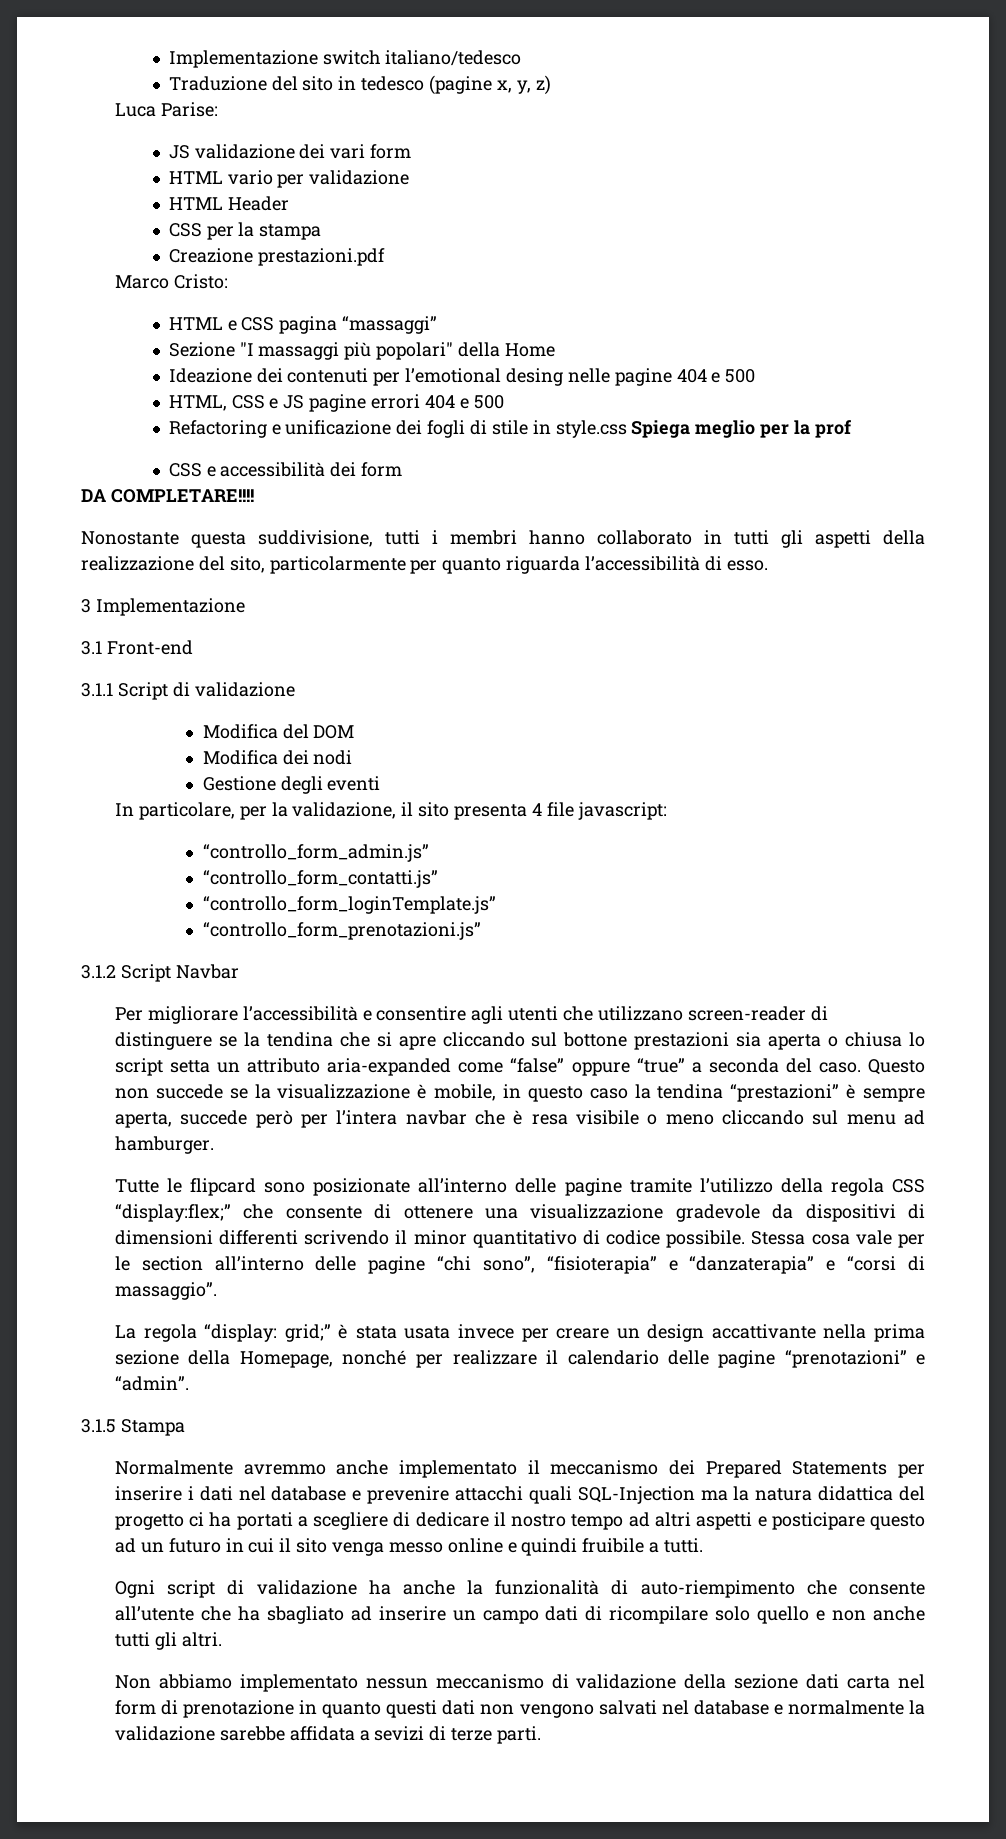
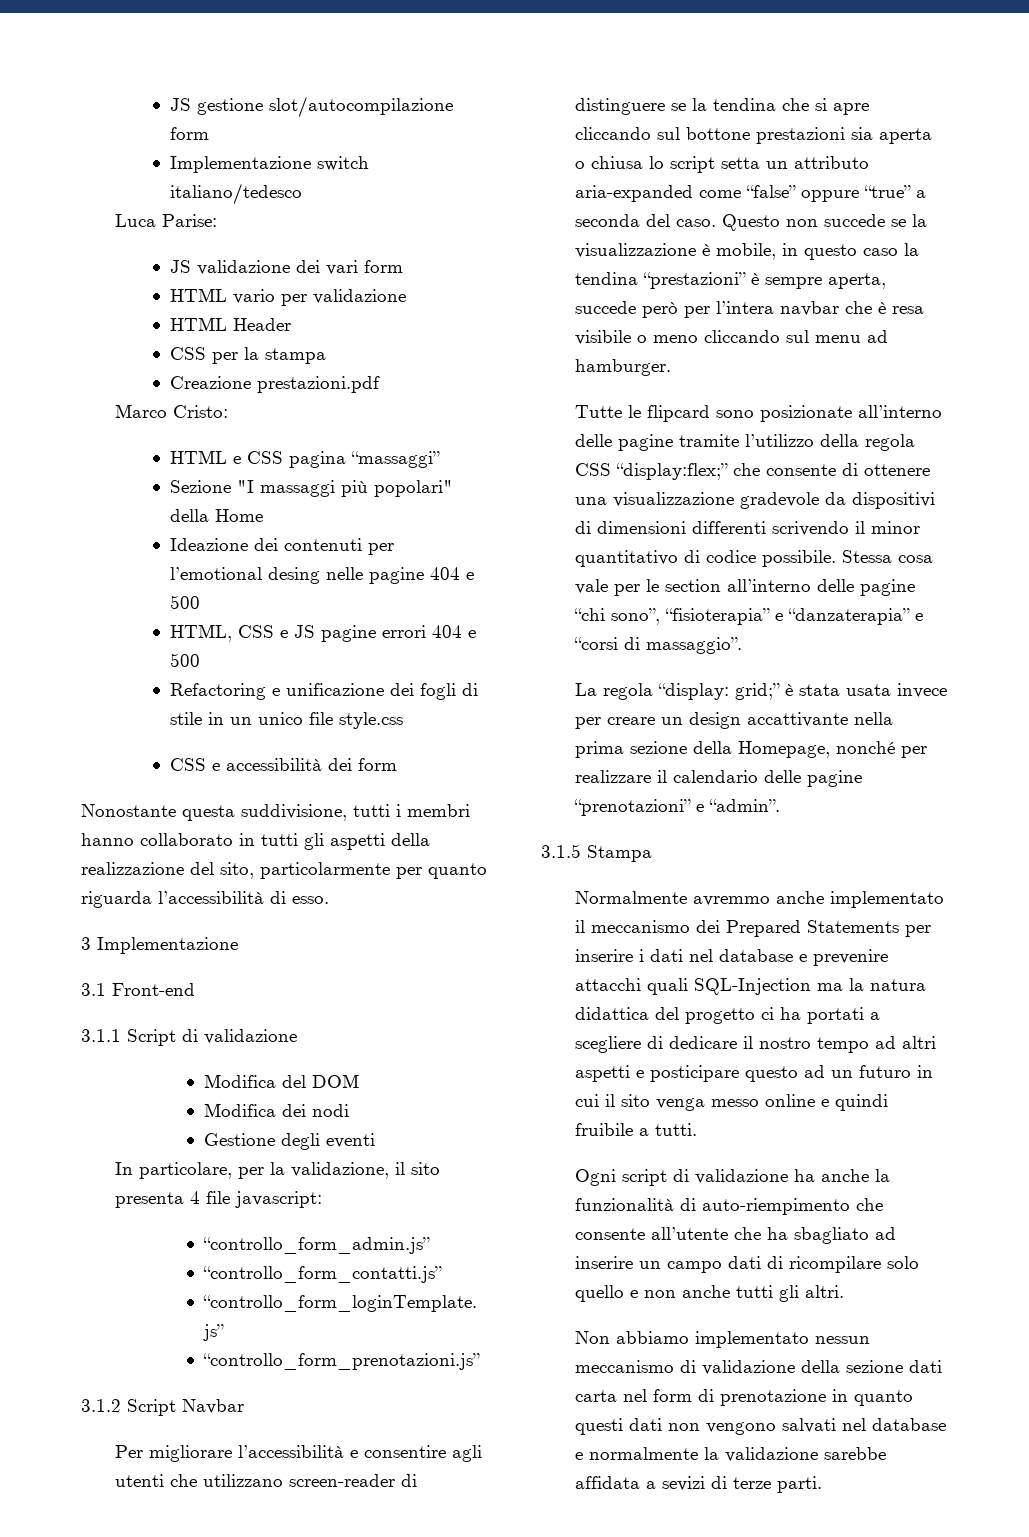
+ JS gestione slot/autocompilazione form
- Traduzione del sito in tedesco (pagine x, y, z)
- Refactoring e unificazione dei fogli di stile in style.css Spiega meglio per la prof
+ Refactoring e unificazione dei fogli di stile in un unico file style.css
- DA COMPLETARE!!!!

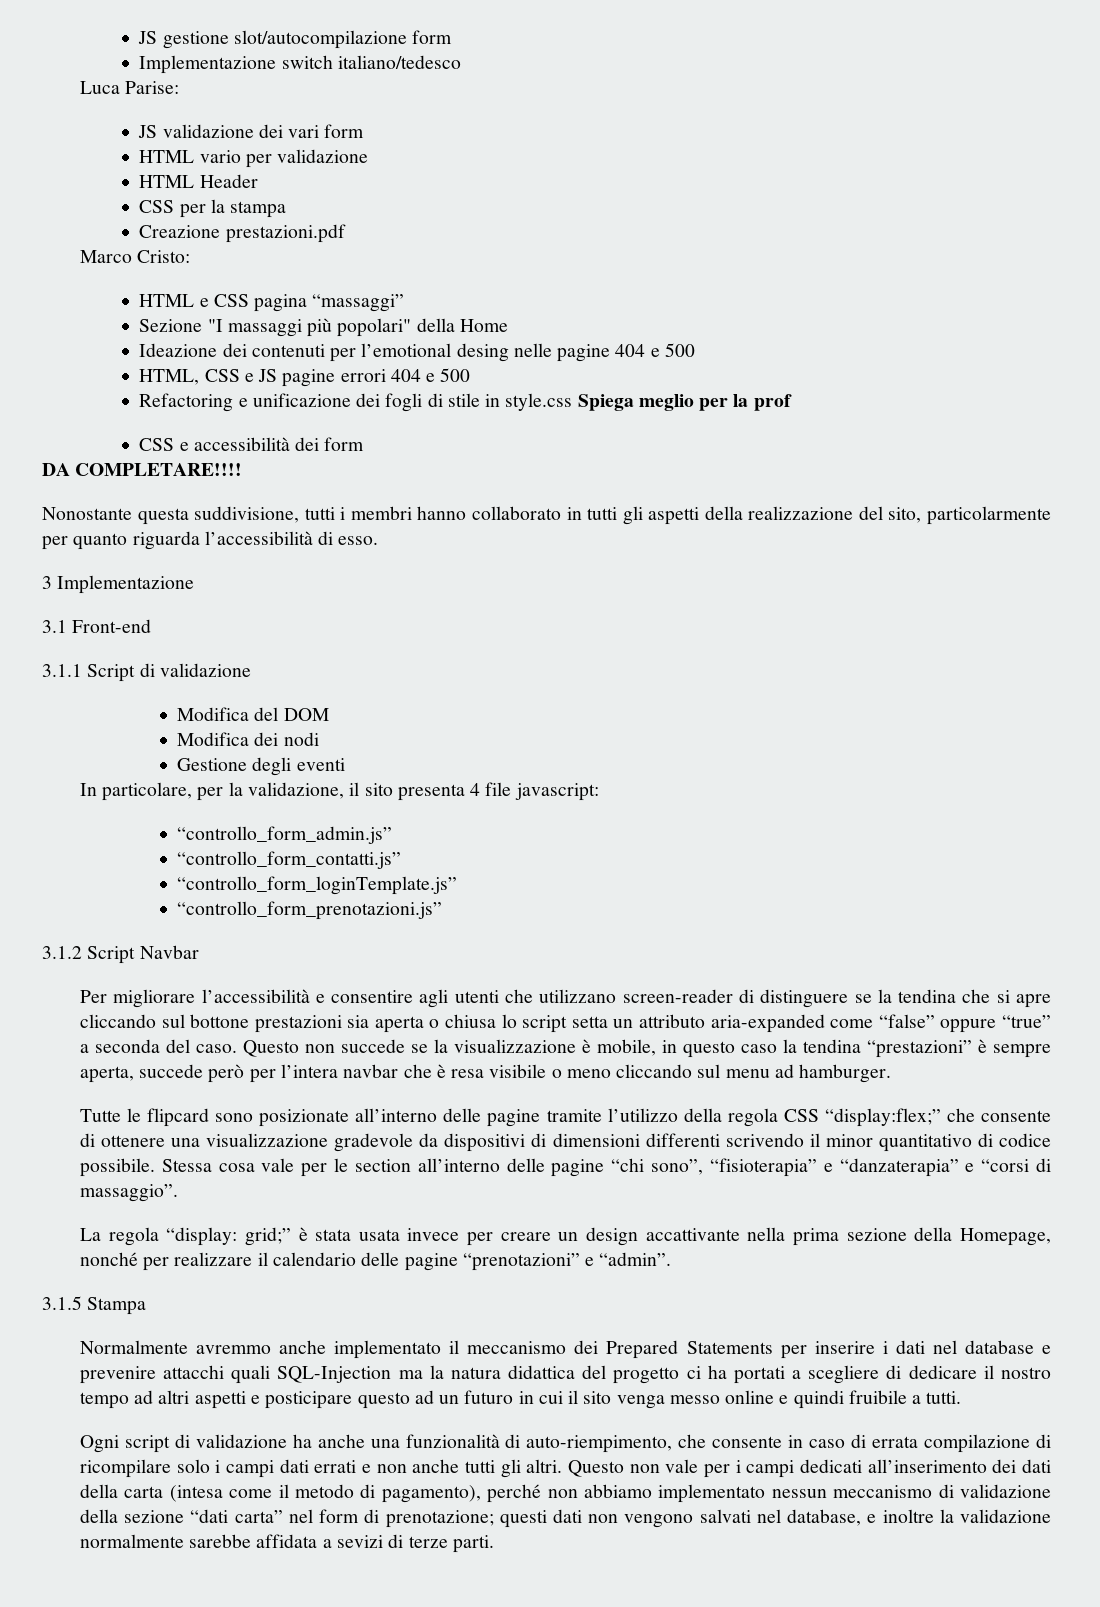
- Refactoring e unificazione dei fogli di stile in un unico file style.css
+ Refactoring e unificazione dei fogli di stile in style.css Spiega meglio per la prof
+ DA COMPLETARE!!!!
- Ogni script di validazione ha anche la funzionalità di auto-riempimento che consente all’utente che ha sbagliato ad inserire un campo dati di ricompilare solo quello e non anche tutti gli altri.
- Non abbiamo implementato nessun meccanismo di validazione della sezione dati carta nel form di prenotazione in quanto questi dati non vengono salvati nel database e normalmente la validazione sarebbe affidata a sevizi di terze parti.
+ Ogni script di validazione ha anche una funzionalità di auto-riempimento, che consente in caso di errata compilazione di ricompilare solo i campi dati errati e non anche tutti gli altri. Questo non vale per i campi dedicati all’inserimento dei dati della carta (intesa come il metodo di pagamento), perché non abbiamo implementato nessun meccanismo di validazione della sezione “dati carta” nel form di prenotazione; questi dati non vengono salvati nel database, e inoltre la validazione normalmente sarebbe affidata a sevizi di terze parti.

